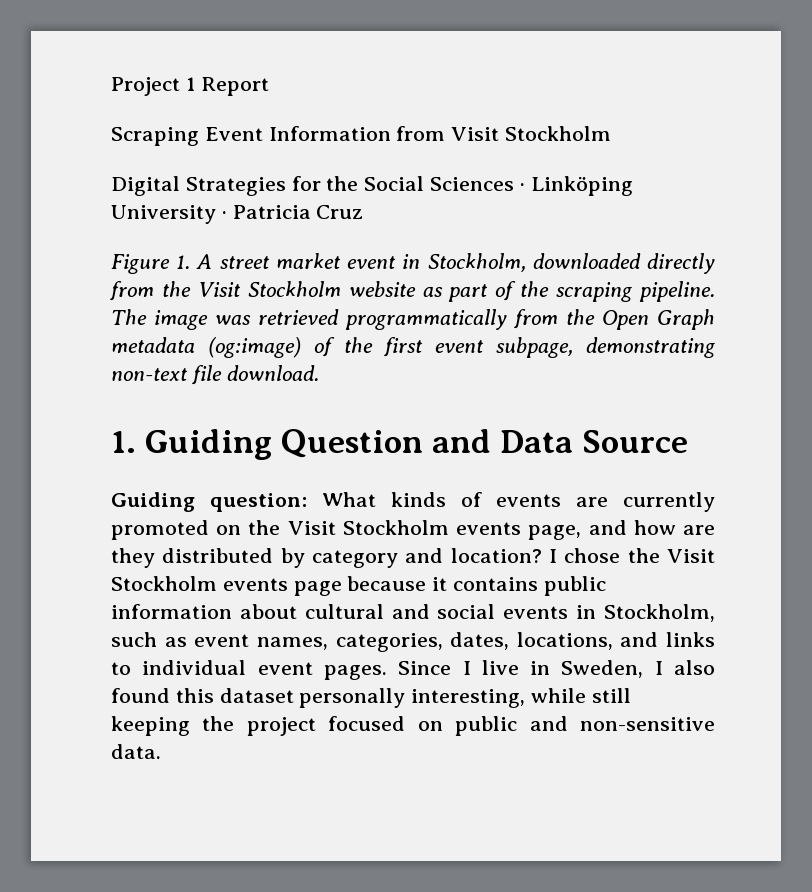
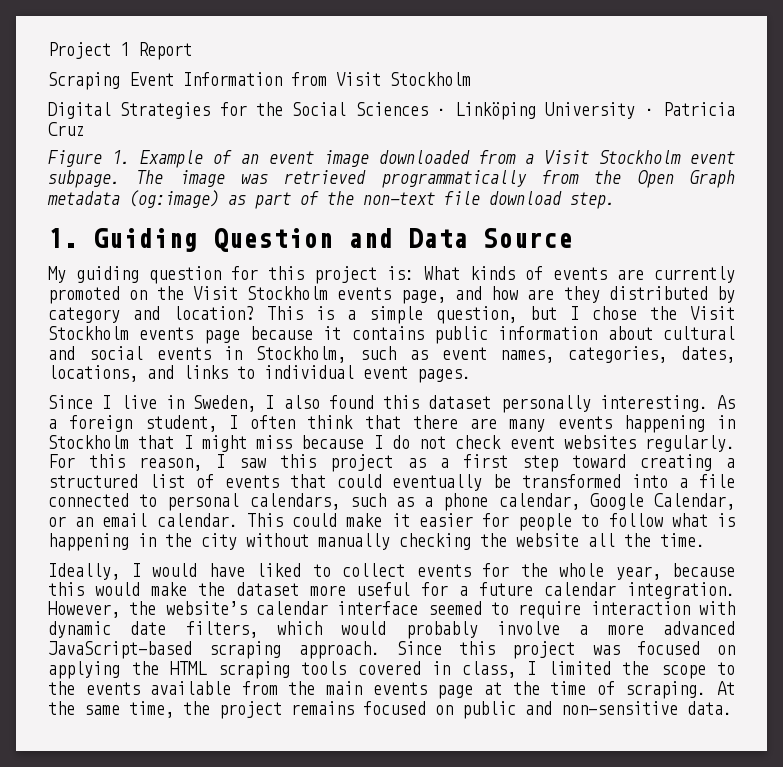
- Figure 1. A street market event in Stockholm, downloaded directly from the Visit Stockholm website as part of the scraping pipeline.
+ Figure 1. Example of an event image downloaded from a Visit Stockholm event subpage.
- The image was retrieved programmatically from the Open Graph metadata (og:image) of the first event subpage, demonstrating non-text file download.
+ The image was retrieved programmatically from the Open Graph metadata (og:image) as part of the non-text file download step.
- Guiding question: What kinds of events are currently promoted on the Visit Stockholm events page, and how are they distributed by category and location?
+ My guiding question for this project is: What kinds of events are currently promoted on the Visit Stockholm events page, and how are they distributed by category and location?
- I chose the Visit Stockholm events page because it contains public information about cultural and social events in Stockholm, such as event names, categories, dates, locations, and links to individual event pages. Since I live in Sweden, I also found this dataset personally interesting, while still keeping the project focused on public and non-sensitive data.
+ This is a simple question, but I chose the Visit Stockholm events page because it contains public information about cultural and social events in Stockholm, such as event names, categories, dates, locations, and links to individual event pages.
+ Since I live in Sweden, I also found this dataset personally interesting. As a foreign student, I often think that there are many events happening in Stockholm that I might miss because I do not check event websites regularly. For this reason, I saw this project as a first step toward creating a structured list of events that could eventually be transformed into a file connected to personal calendars, such as a phone calendar, Google Calendar, or an email calendar. This could make it easier for people to follow what is happening in the city without manually checking the website all the time.
+ Ideally, I would have liked to collect events for the whole year, because this would make the dataset more useful for a future calendar integration. However, the website’s calendar interface seemed to require interaction with dynamic date filters, which would probably involve a more advanced JavaScript-based scraping approach. Since this project was focused on applying the HTML scraping tools covered in class, I limited the scope to the events available from the main events page at the time of scraping. At the same time, the project remains focused on public and non-sensitive data.

